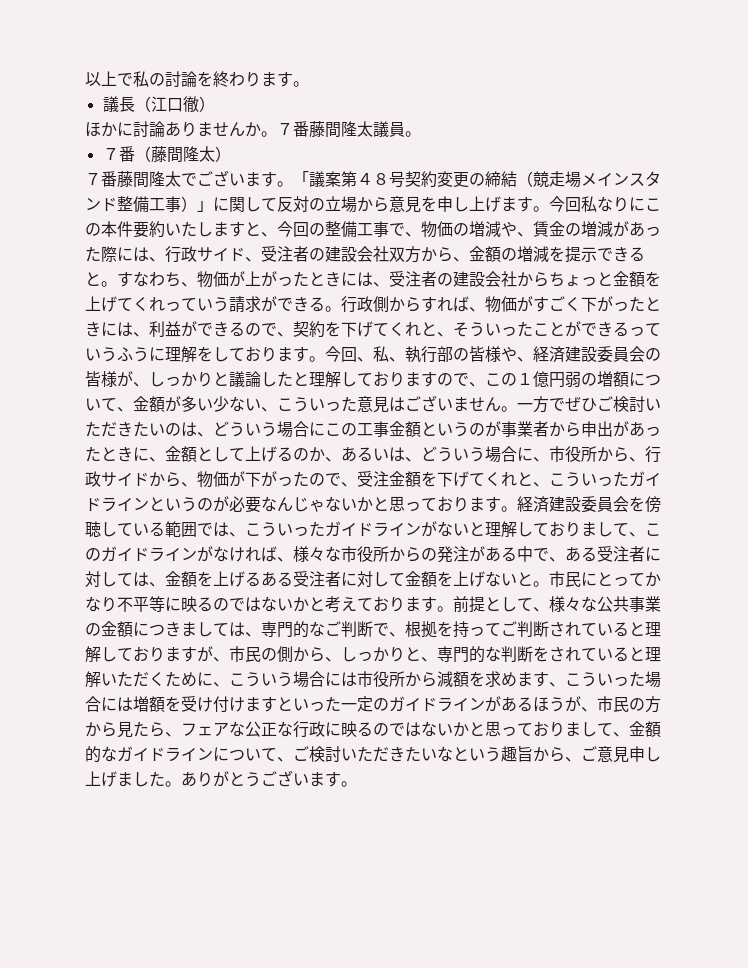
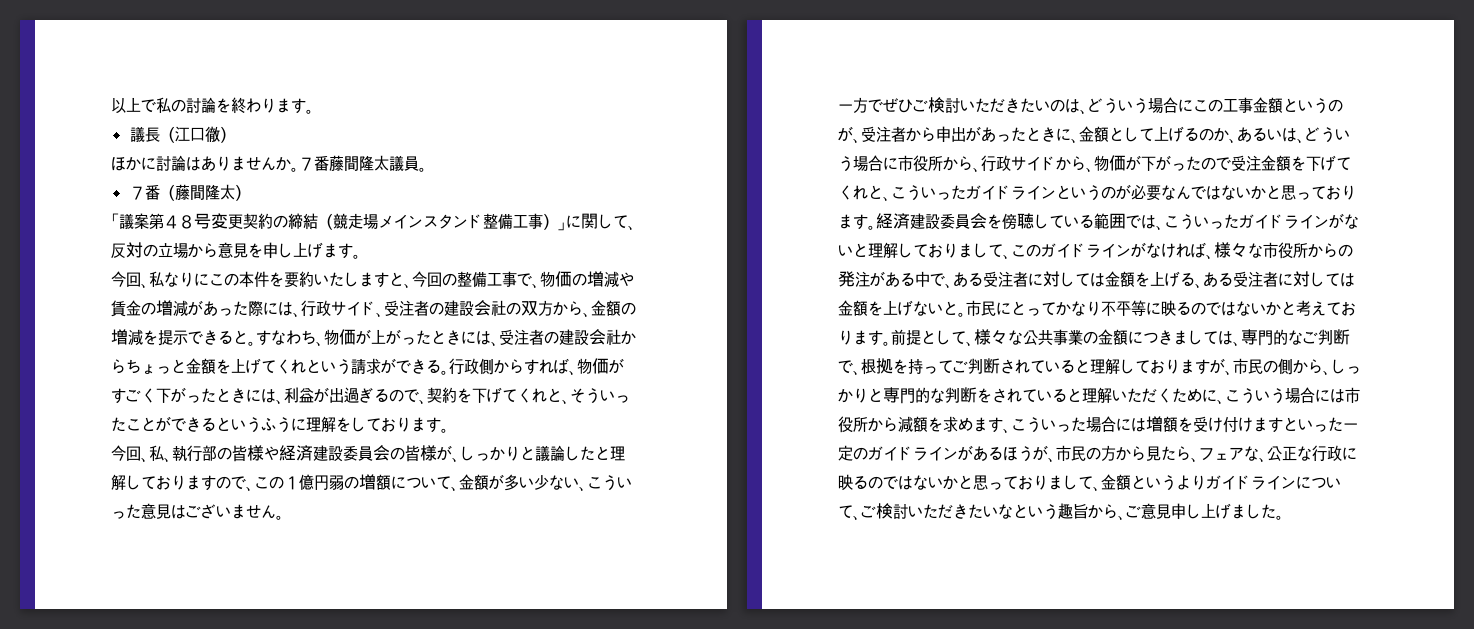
- ほかに討論ありませんか。
+ ほかに討論はありませんか。
- ７番藤間隆太でございます。「議案第４８号契約変更の締結（競走場メインスタンド整備工事）」に関して反対の立場から意見を申し上げます。今回私なりにこの本件要約いたしますと、今回の整備工事で、物価の増減や、賃金の増減があった際には、行政サイド、受注者の建設会社双方から、金額の増減を提示できると。
+ 「議案第４８号変更契約の締結（競走場メインスタンド整備工事）」に関して、反対の立場から意見を申し上げます。
+ 今回、私なりにこの本件を要約いたしますと、今回の整備工事で、物価の増減や賃金の増減があった際には、行政サイド、受注者の建設会社の双方から、金額の増減を提示できると。
- すなわち、物価が上がったときには、受注者の建設会社からちょっと金額を上げてくれっていう請求ができる。
+ すなわち、物価が上がったときには、受注者の建設会社からちょっと金額を上げてくれという請求ができる。
- 行政側からすれば、物価がすごく下がったときには、利益ができるので、契約を下げてくれと、そういったことができるっていうふうに理解をしております。今回、私、執行部の皆様や、経済建設委員会の皆様が、しっかりと議論したと理解しておりますので、この１億円弱の増額について、金額が多い少ない、こういった意見はございません。一方でぜひご検討いただきたいのは、どういう場合にこの工事金額というのが事業者から申出があったときに、金額として上げるのか、あるいは、どういう場合に、市役所から、行政サイドから、物価が下がったので、受注金額を下げてくれと、こういったガイドラインというのが必要なんじゃないかと思っております。
+ 行政側からすれば、物価がすごく下がったときには、利益が出過ぎるので、契約を下げてくれと、そういったことができるというふうに理解をしております。
+ 今回、私、執行部の皆様や経済建設委員会の皆様が、しっかりと議論したと理解しておりますので、この１億円弱の増額について、金額が多い少ない、こういった意見はございません。
+ 一方でぜひご検討いただきたいのは、どういう場合にこの工事金額というのが、受注者から申出があったときに、金額として上げるのか、あるいは、どういう場合に市役所から、行政サイドから、物価が下がったので受注金額を下げてくれと、こういったガイドラインというのが必要なんではないかと思っております。
- 経済建設委員会を傍聴している範囲では、こういったガイドラインがないと理解しておりまして、このガイドラインがなければ、様々な市役所からの発注がある中で、ある受注者に対しては、金額を上げるある受注者に対して金額を上げないと。
+ 経済建設委員会を傍聴している範囲では、こういったガイドラインがないと理解しておりまして、このガイドラインがなければ、様々な市役所からの発注がある中で、ある受注者に対しては金額を上げる、ある受注者に対しては金額を上げないと。
- 前提として、様々な公共事業の金額につきましては、専門的なご判断で、根拠を持ってご判断されていると理解しておりますが、市民の側から、しっかりと、専門的な判断をされていると理解いただくために、こういう場合には市役所から減額を求めます、こういった場合には増額を受け付けますといった一定のガイドラインがあるほうが、市民の方から見たら、フェアな公正な行政に映るのではないかと思っておりまして、金額的なガイドラインについて、ご検討いただきたいなという趣旨から、ご意見申し上げました。ありがとうございます。
+ 前提として、様々な公共事業の金額につきましては、専門的なご判断で、根拠を持ってご判断されていると理解しておりますが、市民の側から、しっかりと専門的な判断をされていると理解いただくために、こういう場合には市役所から減額を求めます、こういった場合には増額を受け付けますといった一定のガイドラインがあるほうが、市民の方から見たら、フェアな、公正な行政に映るのではないかと思っておりまして、金額というよりガイドラインについて、ご検討いただきたいなという趣旨から、ご意見申し上げました。

